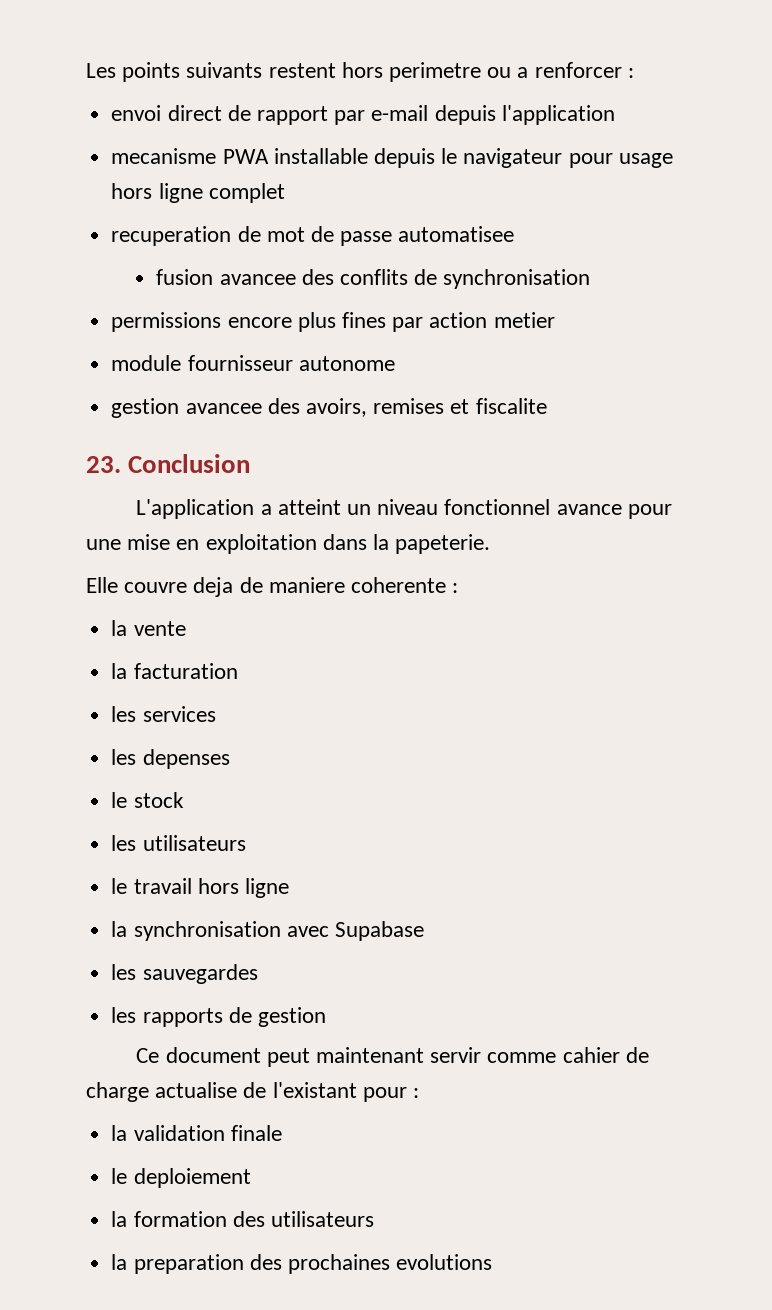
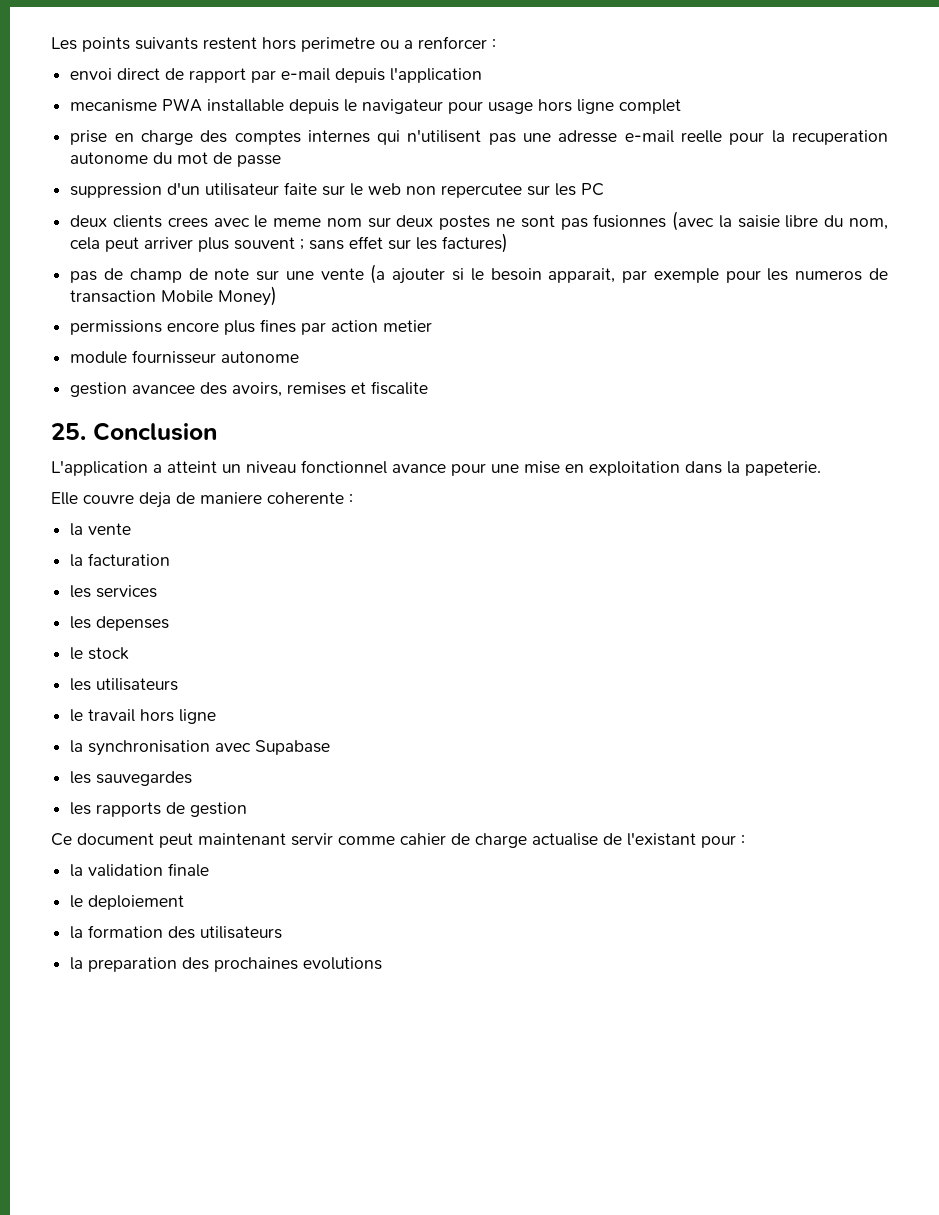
- recuperation de mot de passe automatisee
- fusion avancee des conflits de synchronisation
+ prise en charge des comptes internes qui n'utilisent pas une adresse e-mail reelle pour la recuperation autonome du mot de passe
+ suppression d'un utilisateur faite sur le web non repercutee sur les PC
+ deux clients crees avec le meme nom sur deux postes ne sont pas fusionnes (avec la saisie libre du nom, cela peut arriver plus souvent ; sans effet sur les factures)
+ pas de champ de note sur une vente (a ajouter si le besoin apparait, par exemple pour les numeros de transaction Mobile Money)
- 23. Conclusion
+ 25. Conclusion

